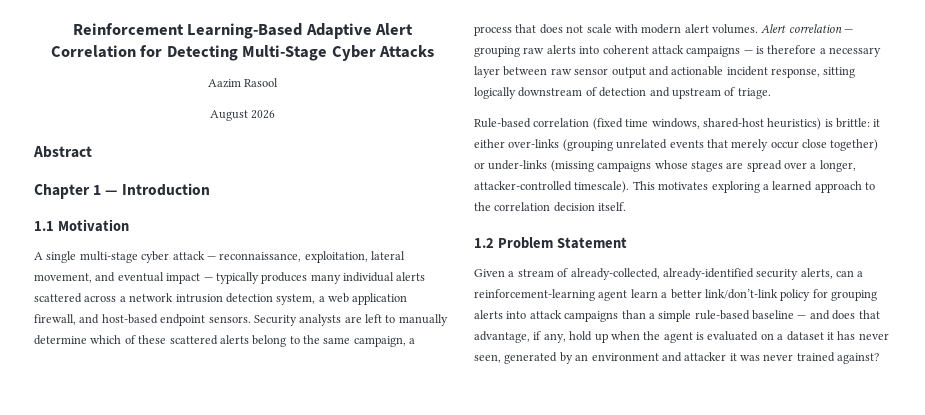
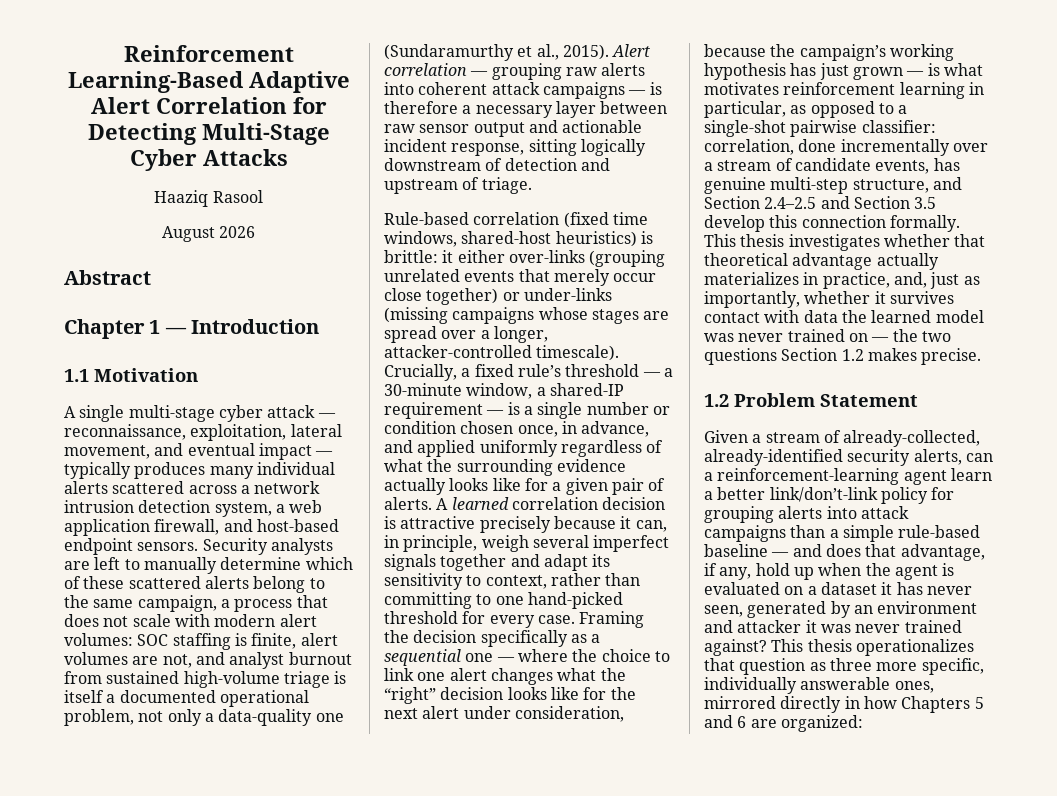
- Aazim Rasool
+ Haaziq Rasool
- Security analysts are left to manually determine which of these scattered alerts belong to the same campaign, a process that does not scale with modern alert volumes.
+ Security analysts are left to manually determine which of these scattered alerts belong to the same campaign, a process that does not scale with modern alert volumes: SOC staffing is finite, alert volumes are not, and analyst burnout from sustained high-volume triage is itself a documented operational problem, not only a data-quality one (Sundaramurthy et al., 2015).
- This motivates exploring a learned approach to the correlation decision itself.
+ Crucially, a fixed rule’s threshold — a 30-minute window, a shared-IP requirement — is a single number or condition chosen once, in advance, and applied uniformly regardless of what the surrounding evidence actually looks like for a given pair of alerts. A learned correlation decision is attractive precisely because it can, in principle, weigh several imperfect signals together and adapt its sensitivity to context, rather than committing to one hand-picked threshold for every case. Framing the decision specifically as a sequential one — where the choice to link one alert changes what the “right” decision looks like for the next alert under consideration, because the campaign’s working hypothesis has just grown — is what motivates reinforcement learning in particular, as opposed to a single-shot pairwise classifier: correlation, done incrementally over a stream of candidate events, has genuine multi-step structure, and Section 2.4–2.5 and Section 3.5 develop this connection formally. This thesis investigates whether that theoretical advantage actually materializes in practice, and, just as importantly, whether it survives contact with data the learned model was never trained on — the two questions Section 1.2 makes precise.
+ This thesis operationalizes that question as three more specific, individually answerable ones, mirrored directly in how Chapters 5 and 6 are organized:

